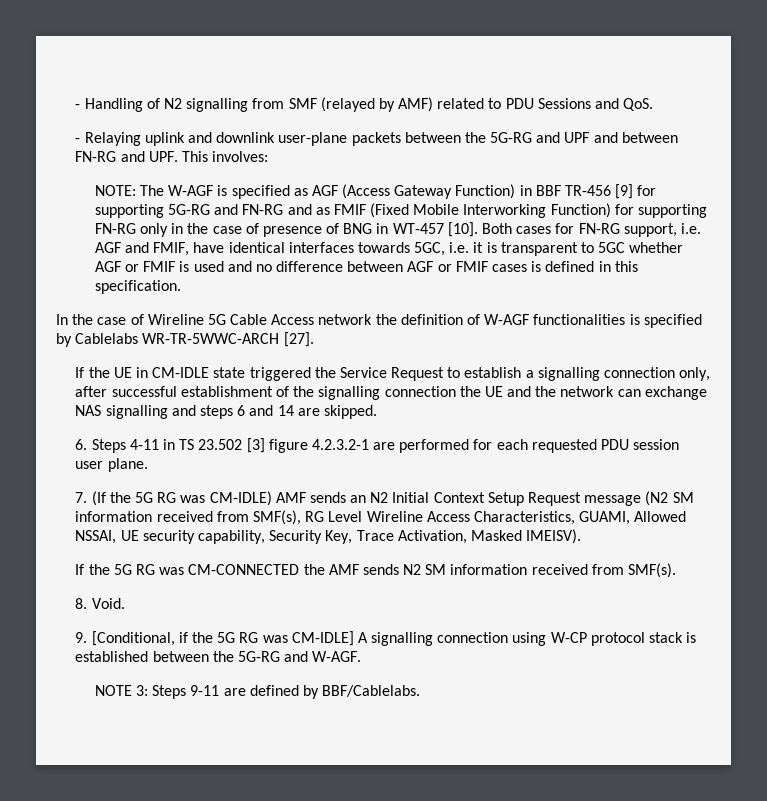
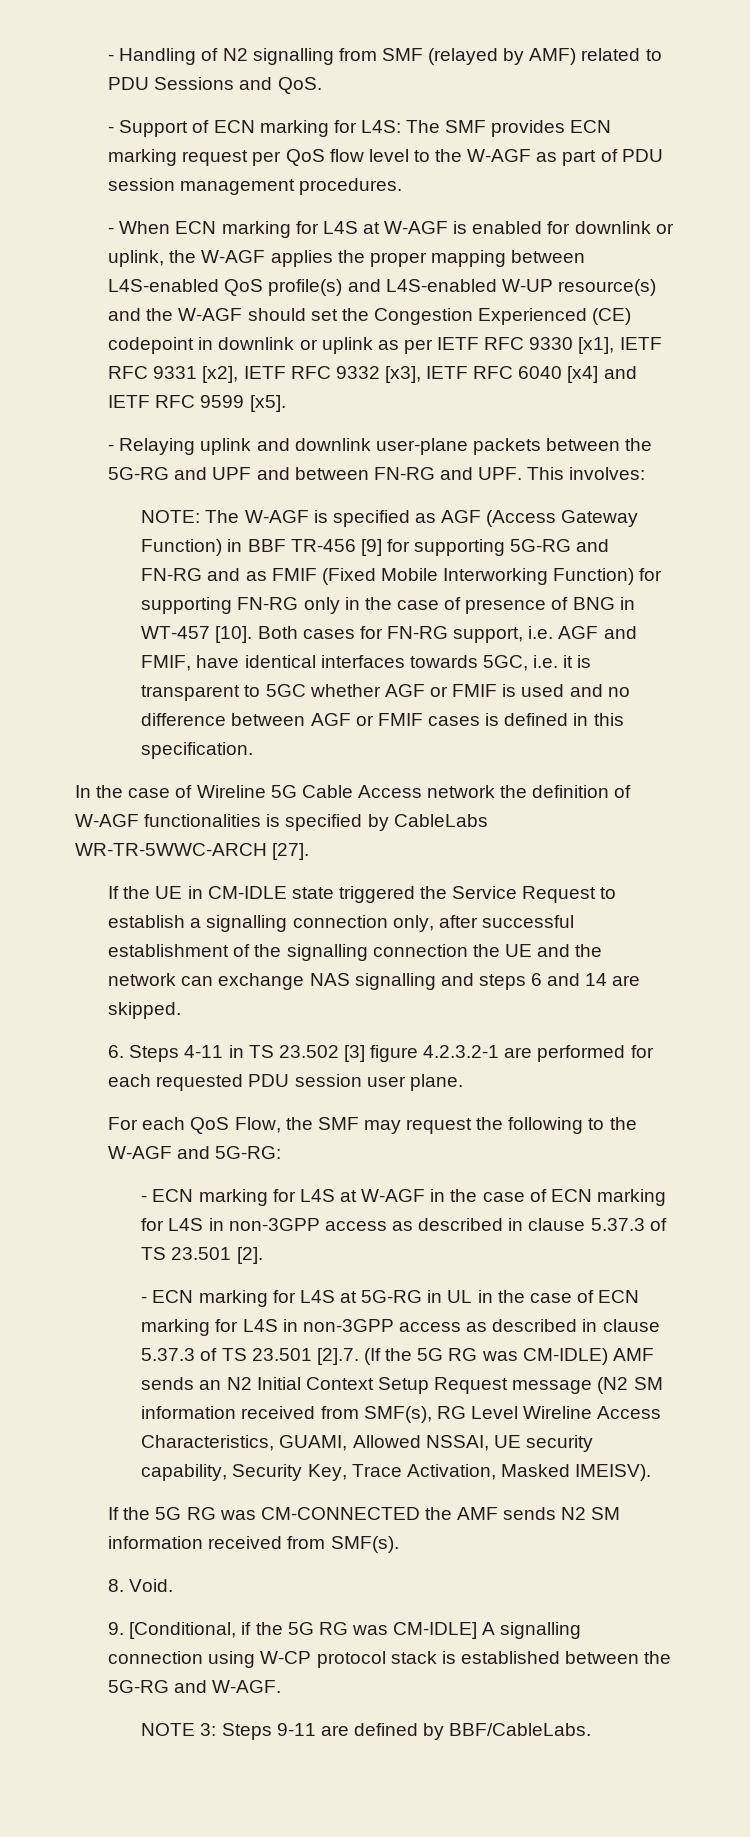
+ - Support of ECN marking for L4S: The SMF provides ECN marking request per QoS flow level to the W-AGF as part of PDU session management procedures.
+ - When ECN marking for L4S at W-AGF is enabled for downlink or uplink, the W-AGF applies the proper mapping between L4S-enabled QoS profile(s) and L4S-enabled W-UP resource(s) and the W-AGF should set the Congestion Experienced (CE) codepoint in downlink or uplink as per IETF RFC 9330 [x1], IETF RFC 9331 [x2], IETF RFC 9332 [x3], IETF RFC 6040 [x4] and IETF RFC 9599 [x5].
- In the case of Wireline 5G Cable Access network the definition of W-AGF functionalities is specified by Cablelabs WR-TR-5WWC-ARCH [27].
+ In the case of Wireline 5G Cable Access network the definition of W-AGF functionalities is specified by CableLabs WR-TR-5WWC-ARCH [27].
- 7. (If the 5G RG was CM-IDLE) AMF sends an N2 Initial Context Setup Request message (N2 SM information received from SMF(s), RG Level Wireline Access Characteristics, GUAMI, Allowed NSSAI, UE security capability, Security Key, Trace Activation, Masked IMEISV).
+ For each QoS Flow, the SMF may request the following to the W-AGF and 5G-RG:
+ - ECN marking for L4S at W-AGF in the case of ECN marking for L4S in non-3GPP access as described in clause 5.37.3 of TS 23.501 [2].
+ - ECN marking for L4S at 5G-RG in UL in the case of ECN marking for L4S in non-3GPP access as described in clause 5.37.3 of TS 23.501 [2].7. (If the 5G RG was CM-IDLE) AMF sends an N2 Initial Context Setup Request message (N2 SM information received from SMF(s), RG Level Wireline Access Characteristics, GUAMI, Allowed NSSAI, UE security capability, Security Key, Trace Activation, Masked IMEISV).
- NOTE 3: Steps 9-11 are defined by BBF/Cablelabs.
+ NOTE 3: Steps 9-11 are defined by BBF/CableLabs.

